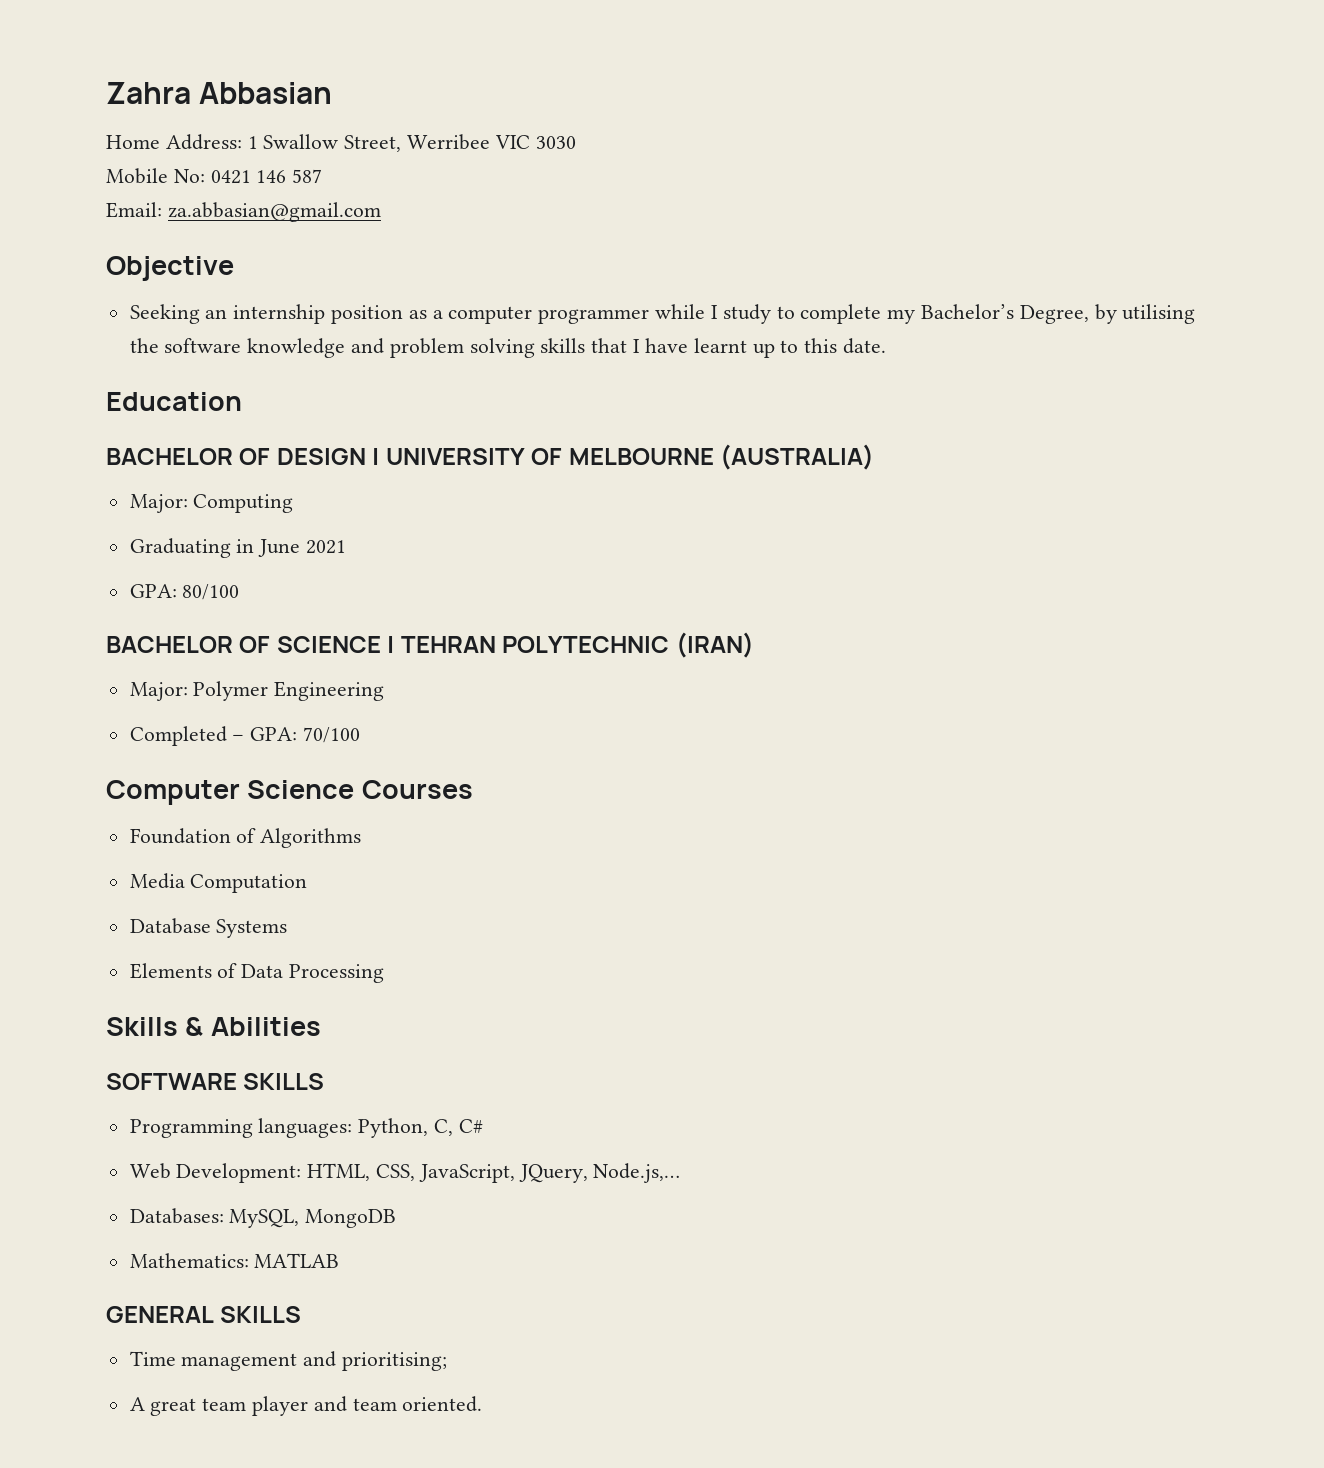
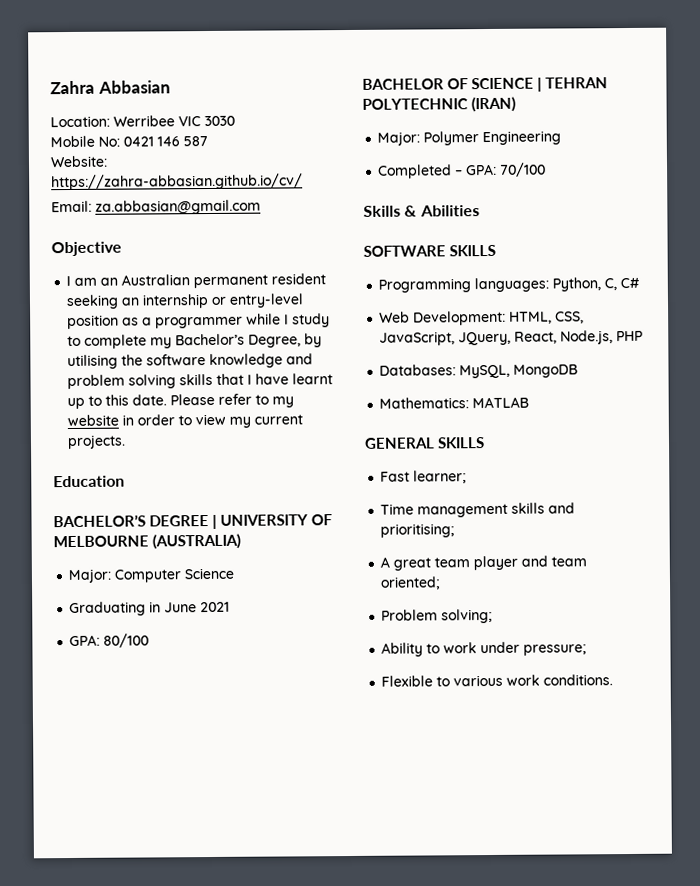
- Home Address: 1 Swallow Street, Werribee VIC 3030
+ Location: Werribee VIC 3030
+ Website: https://zahra-abbasian.github.io/cv/
- Seeking an internship position as a computer programmer while I study to complete my Bachelor’s Degree, by utilising the software knowledge and problem solving skills that I have learnt up to this date.
+ I am an Australian permanent resident seeking an internship or entry-level position as a programmer while I study to complete my Bachelor’s Degree, by utilising the software knowledge and problem solving skills that I have learnt up to this date. Please refer to my website in order to view my current projects.
  Education
- BACHELOR OF DESIGN | UNIVERSITY OF MELBOURNE (AUSTRALIA)
+ BACHELOR’S DEGREE | UNIVERSITY OF MELBOURNE (AUSTRALIA)
- Major: Computing
+ Major: Computer Science
- Computer Science Courses
- Foundation of Algorithms
- Media Computation
- Database Systems
- Elements of Data Processing
- Web Development: HTML, CSS, JavaScript, JQuery, Node.js,…
+ Web Development: HTML, CSS, JavaScript, JQuery, React, Node.js, PHP
+ Fast learner;
- Time management and prioritising;
+ Time management skills and prioritising;
- A great team player and team oriented.
+ A great team player and team oriented;
+ Problem solving;
+ Ability to work under pressure;
+ Flexible to various work conditions.

